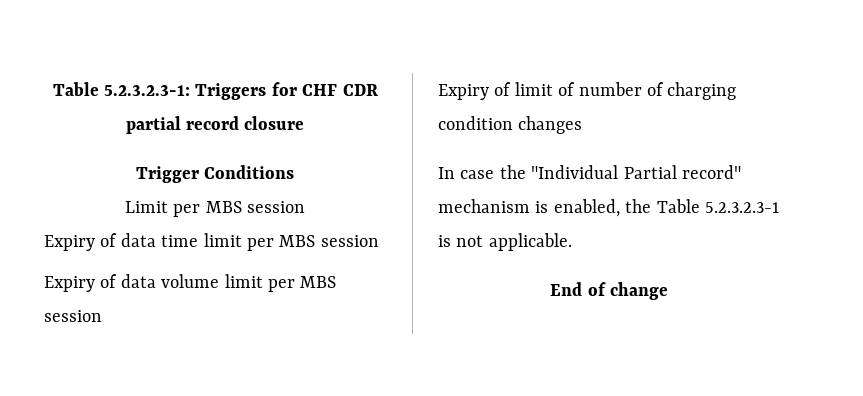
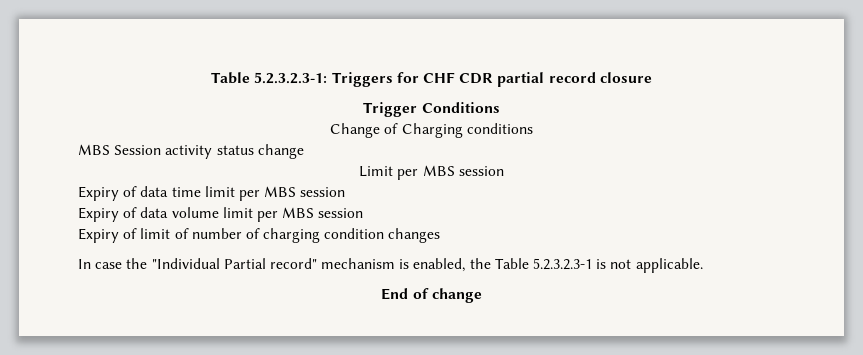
+ Change of Charging conditions
+ MBS Session activity status change

